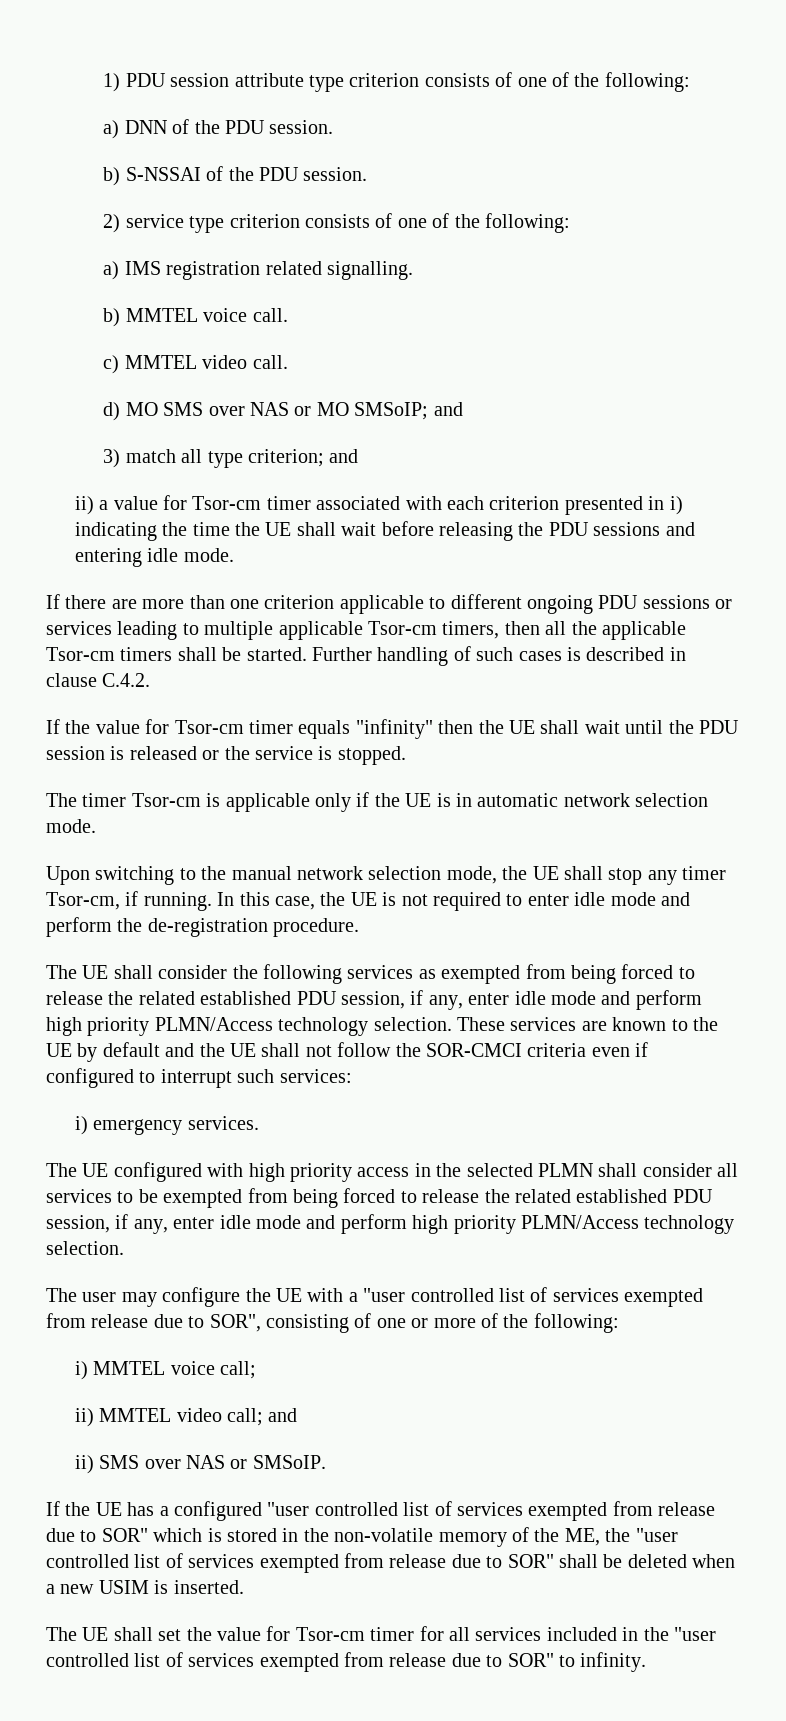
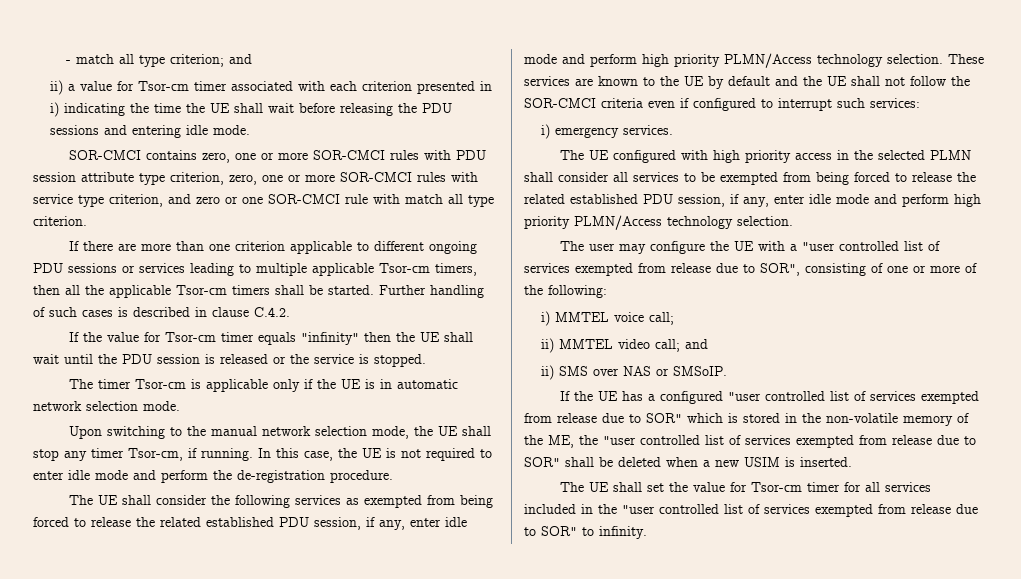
- 1) PDU session attribute type criterion consists of one of the following:
- a) DNN of the PDU session.
- b) S-NSSAI of the PDU session.
- 2) service type criterion consists of one of the following:
- a) IMS registration related signalling.
- b) MMTEL voice call.
- c) MMTEL video call.
- d) MO SMS over NAS or MO SMSoIP; and
- 3) match all type criterion; and
+ - match all type criterion; and
+ SOR-CMCI contains zero, one or more SOR-CMCI rules with PDU session attribute type criterion, zero, one or more SOR-CMCI rules with service type criterion, and zero or one SOR-CMCI rule with match all type criterion.

